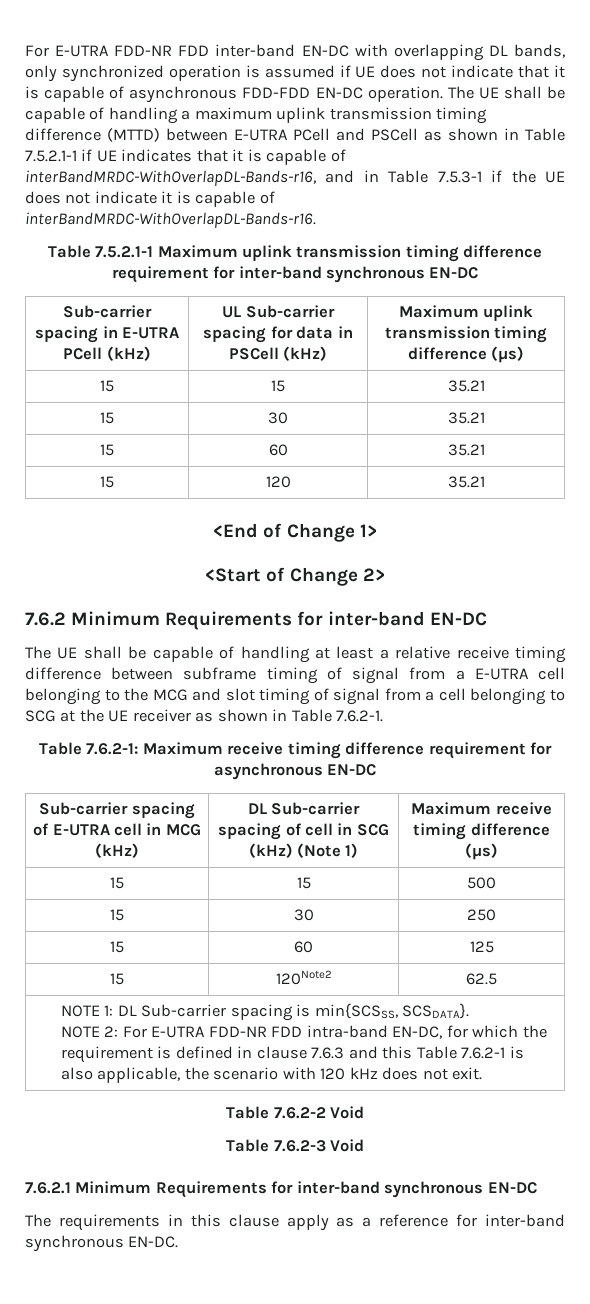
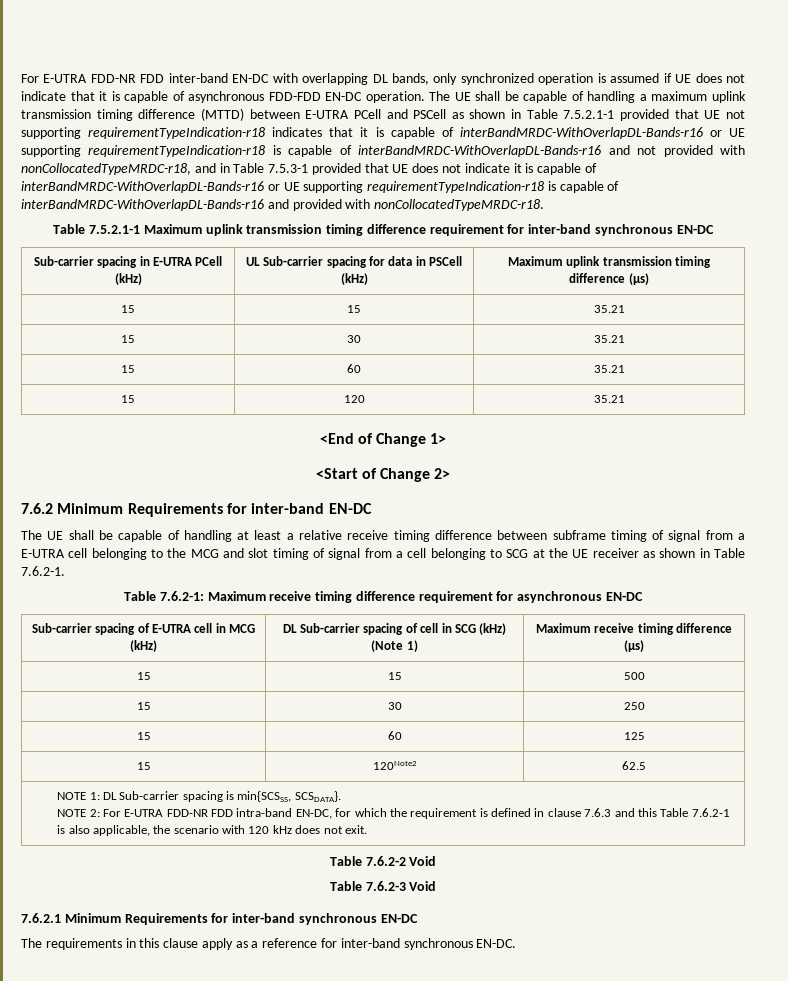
- The UE shall be capable of handling a maximum uplink transmission timing difference (MTTD) between E-UTRA PCell and PSCell as shown in Table 7.5.2.1-1 if UE indicates that it is capable of interBandMRDC-WithOverlapDL-Bands-r16, and in Table 7.5.3-1 if the UE does not indicate it is capable of interBandMRDC-WithOverlapDL-Bands-r16.
+ The UE shall be capable of handling a maximum uplink transmission timing difference (MTTD) between E-UTRA PCell and PSCell as shown in Table 7.5.2.1-1 provided that UE not supporting requirementTypeIndication-r18 indicates that it is capable of interBandMRDC-WithOverlapDL-Bands-r16 or UE supporting requirementTypeIndication-r18 is capable of interBandMRDC-WithOverlapDL-Bands-r16 and not provided with nonCollocatedTypeMRDC-r18, and in Table 7.5.3-1 provided that UE does not indicate it is capable of interBandMRDC-WithOverlapDL-Bands-r16 or UE supporting requirementTypeIndication-r18 is capable of interBandMRDC-WithOverlapDL-Bands-r16 and provided with nonCollocatedTypeMRDC-r18.

